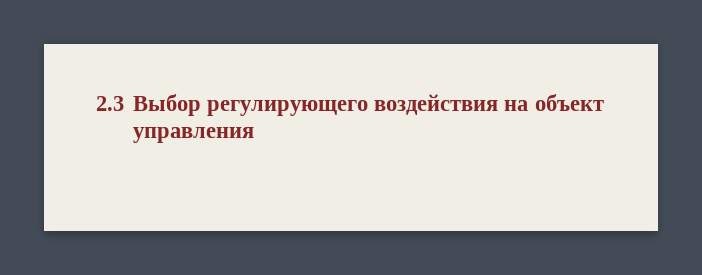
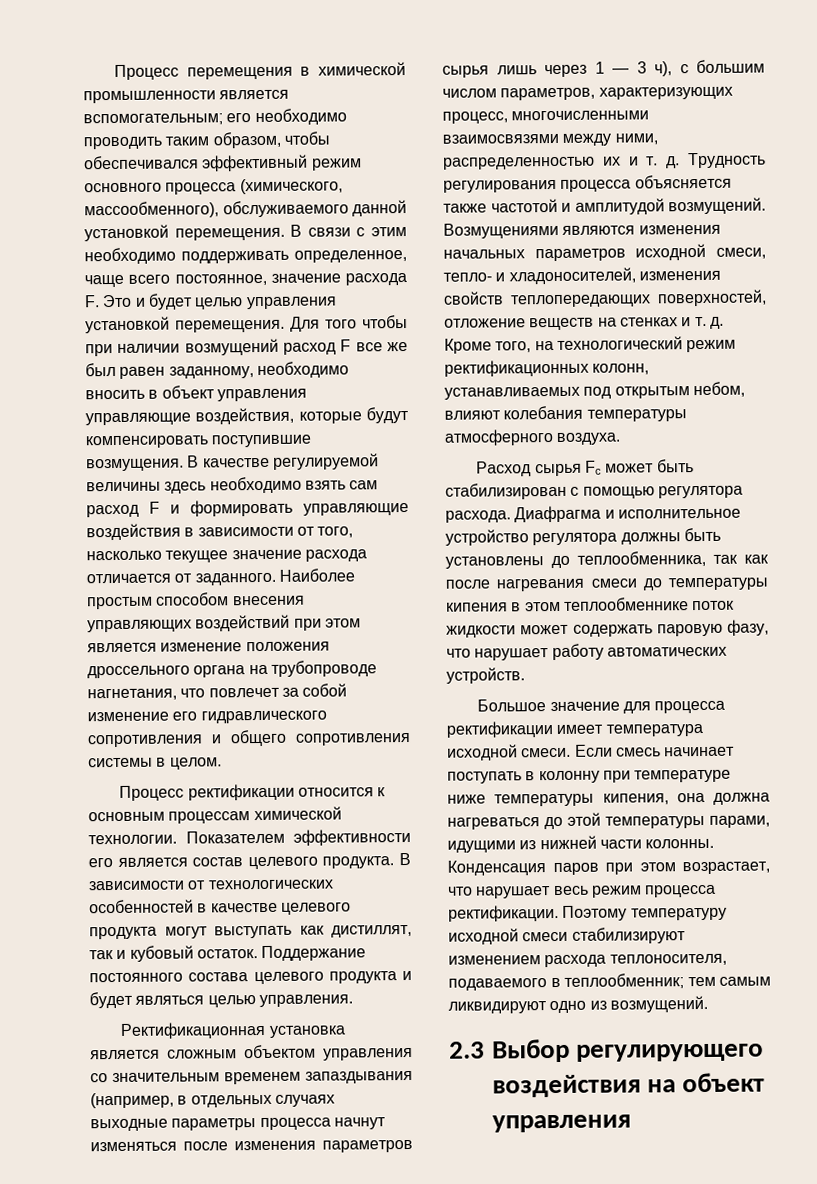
+ Процесс перемещения в химической промышленности является вспомогательным; его необходимо проводить таким образом, чтобы обеспечивался эффективный режим основного процесса (химического, массообменного), обслуживаемого данной установкой перемещения. В связи с этим необходимо поддерживать определенное, чаще всего постоянное, значение расхода F. Это и будет целью управления установкой перемещения. Для того чтобы при наличии возмущений расход F все же был равен заданному, необходимо вносить в объект управления управляющие воздействия, которые будут компенсировать поступившие возмущения. В качестве регулируемой величины здесь необходимо взять сам расход F и формировать управляющие воздействия в зависимости от того, насколько текущее значение расхода отличается от заданного. Наиболее простым способом внесения управляющих воздействий при этом является изменение положения дроссельного органа на трубопроводе нагнетания, что повлечет за собой изменение его гидравлического сопротивления и общего сопротивления системы в целом.
+ Процесс ректификации относится к основным процессам химической технологии. Показателем эффективности его является состав целевого продукта. В зависимости от технологических особенностей в качестве целевого продукта могут выступать как дистиллят, так и кубовый остаток. Поддержание постоянного состава целевого продукта и будет являться целью управления.
+ Ректификационная установка является сложным объектом управления со значительным временем запаздывания (например, в отдельных случаях выходные параметры процесса начнут изменяться после изменения параметров сырья лишь через 1 — 3 ч), с большим числом параметров, характеризующих процесс, многочисленными взаимосвязями между ними, распределенностью их и т. д. Трудность регулирования процесса объясняется также частотой и амплитудой возмущений. Возмущениями являются изменения начальных параметров исходной смеси, тепло- и хладоносителей, изменения свойств теплопередающих поверхностей, отложение веществ на стенках и т. д. Кроме того, на технологический режим ректификационных колонн, устанавливаемых под открытым небом, влияют колебания температуры атмосферного воздуха.
+ Расход сырья Fc может быть стабилизирован с помощью регулятора расхода. Диафрагма и исполнительное устройство регулятора должны быть установлены до теплообменника, так как после нагревания смеси до температуры кипения в этом теплообменнике поток жидкости может содержать паровую фазу, что нарушает работу автоматических устройств.
+ Большое значение для процесса ректификации имеет температура исходной смеси. Если смесь начинает поступать в колонну при температуре ниже температуры кипения, она должна нагреваться до этой температуры парами, идущими из нижней части колонны. Конденсация паров при этом возрастает, что нарушает весь режим процесса ректификации. Поэтому температуру исходной смеси стабилизируют изменением расхода теплоносителя, подаваемого в теплообменник; тем самым ликвидируют одно из возмущений.

